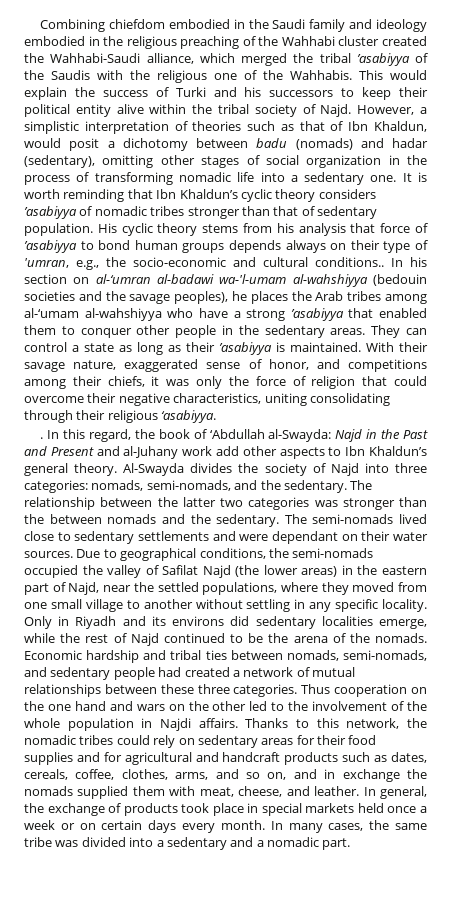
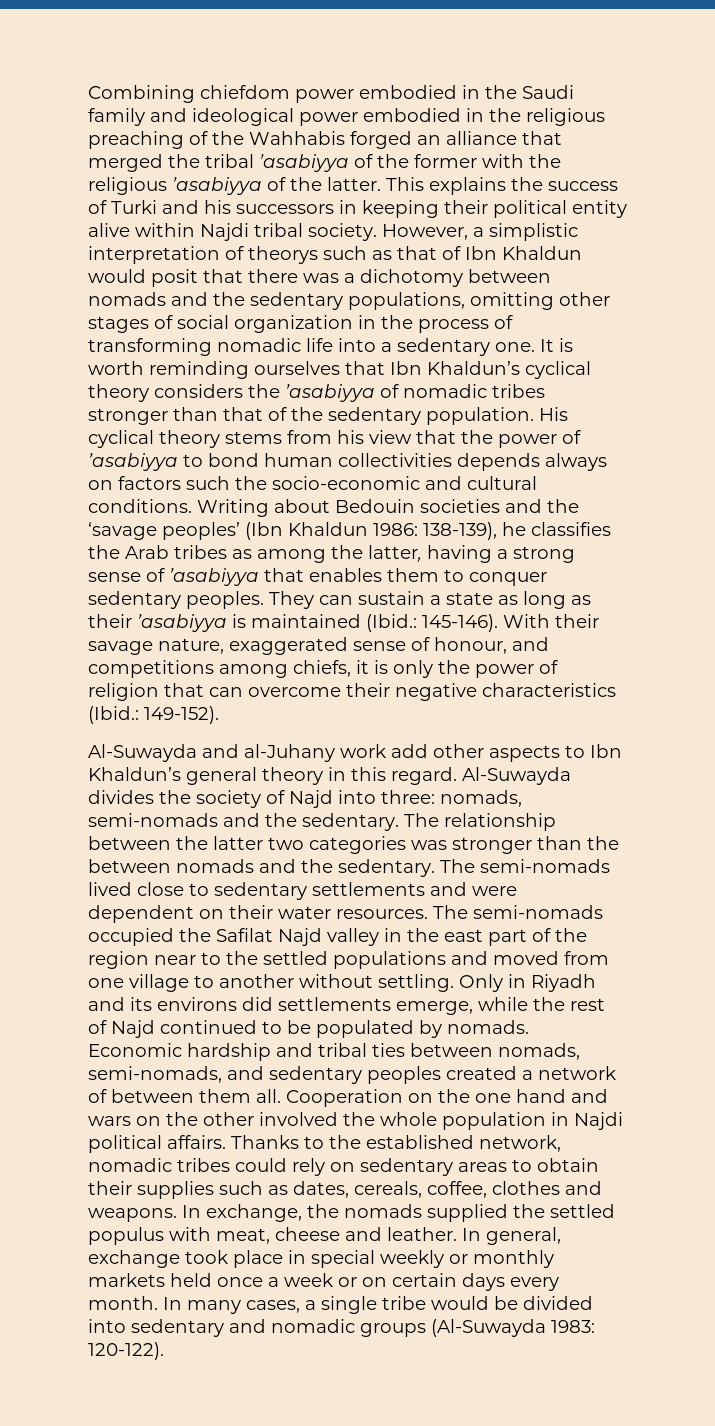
- Combining chiefdom embodied in the Saudi family and ideology embodied in the religious preaching of the Wahhabi cluster created the Wahhabi-Saudi alliance, which merged the tribal ’asabiyya of the Saudis with the religious one of the Wahhabis. This would explain the success of Turki and his successors to keep their political entity alive within the tribal society of Najd.
+ Combining chiefdom power embodied in the Saudi family and ideological power embodied in the religious preaching of the Wahhabis forged an alliance that merged the tribal ’asabiyya of the former with the religious ’asabiyya of the latter. This explains the success of Turki and his successors in keeping their political entity alive within Najdi tribal society.
- However, a simplistic interpretation of theories such as that of Ibn Khaldun, would posit a dichotomy between badu (nomads) and hadar (sedentary), omitting other stages of social organization in the process of transforming nomadic life into a sedentary one.
+ However, a simplistic interpretation of theorys such as that of Ibn Khaldun would posit that there was a dichotomy between nomads and the sedentary populations, omitting other stages of social organization in the process of transforming nomadic life into a sedentary one.
- It is worth reminding that Ibn Khaldun’s cyclic theory considers ’asabiyya of nomadic tribes stronger than that of sedentary population.
+ It is worth reminding ourselves that Ibn Khaldun’s cyclical theory considers the ’asabiyya of nomadic tribes stronger than that of the sedentary population.
- His cyclic theory stems from his analysis that force of ’asabiyya to bond human groups depends always on their type of 'umran, e.g., the socio-economic and cultural conditions.. In his section on al-‘umran al-badawi wa-'l-umam al-wahshiyya (bedouin societies and the savage peoples), he places the Arab tribes among al-‘umam al-wahshiyya who have a strong ’asabiyya that enabled them to conquer other people in the sedentary areas.
+ His cyclical theory stems from his view that the power of ’asabiyya to bond human collectivities depends always on factors such the socio-economic and cultural conditions. Writing about Bedouin societies and the ‘savage peoples’ (Ibn Khaldun 1986: 138-139), he classifies the Arab tribes as among the latter, having a strong sense of ’asabiyya that enables them to conquer sedentary peoples.
- They can control a state as long as their ’asabiyya is maintained.
+ They can sustain a state as long as their ’asabiyya is maintained (Ibid.: 145-146).
- With their savage nature, exaggerated sense of honor, and competitions among their chiefs, it was only the force of religion that could overcome their negative characteristics, uniting consolidating through their religious ‘asabiyya.
- . In this regard, the book of ‘Abdullah al-Swayda: Najd in the Past and Present and al-Juhany work add other aspects to Ibn Khaldun’s general theory. Al-Swayda divides the society of Najd into three categories: nomads, semi-nomads, and the sedentary.
+ With their savage nature, exaggerated sense of honour, and competitions among chiefs, it is only the power of religion that can overcome their negative characteristics (Ibid.: 149-152).
+ Al-Suwayda and al-Juhany work add other aspects to Ibn Khaldun’s general theory in this regard. Al-Suwayda divides the society of Najd into three: nomads, semi-nomads and the sedentary.
- The semi-nomads lived close to sedentary settlements and were dependant on their water sources. Due to geographical conditions, the semi-nomads occupied the valley of Safilat Najd (the lower areas) in the eastern part of Najd, near the settled populations, where they moved from one small village to another without settling in any specific locality.
+ The semi-nomads lived close to sedentary settlements and were dependent on their water resources. The semi-nomads occupied the Safilat Najd valley in the east part of the region near to the settled populations and moved from one village to another without settling.
- Only in Riyadh and its environs did sedentary localities emerge, while the rest of Najd continued to be the arena of the nomads.
+ Only in Riyadh and its environs did settlements emerge, while the rest of Najd continued to be populated by nomads.
- Economic hardship and tribal ties between nomads, semi-nomads, and sedentary people had created a network of mutual relationships between these three categories. Thus cooperation on the one hand and wars on the other led to the involvement of the whole population in Najdi affairs.
+ Economic hardship and tribal ties between nomads, semi-nomads, and sedentary peoples created a network of between them all. Cooperation on the one hand and wars on the other involved the whole population in Najdi political affairs.
- Thanks to this network, the nomadic tribes could rely on sedentary areas for their food supplies and for agricultural and handcraft products such as dates, cereals, coffee, clothes, arms, and so on, and in exchange the nomads supplied them with meat, cheese, and leather.
+ Thanks to the established network, nomadic tribes could rely on sedentary areas to obtain their supplies such as dates, cereals, coffee, clothes and weapons. In exchange, the nomads supplied the settled populus with meat, cheese and leather.
- In general, the exchange of products took place in special markets held once a week or on certain days every month.
+ In general, exchange took place in special weekly or monthly markets held once a week or on certain days every month.
- In many cases, the same tribe was divided into a sedentary and a nomadic part.
+ In many cases, a single tribe would be divided into sedentary and nomadic groups (Al-Suwayda 1983: 120-122).

